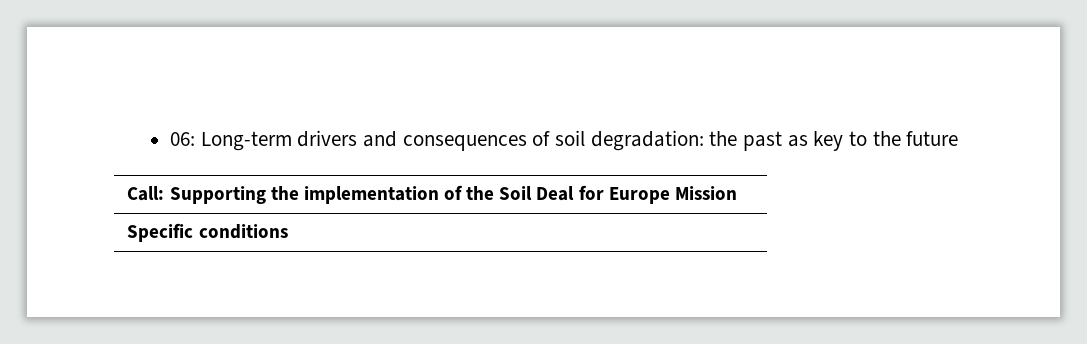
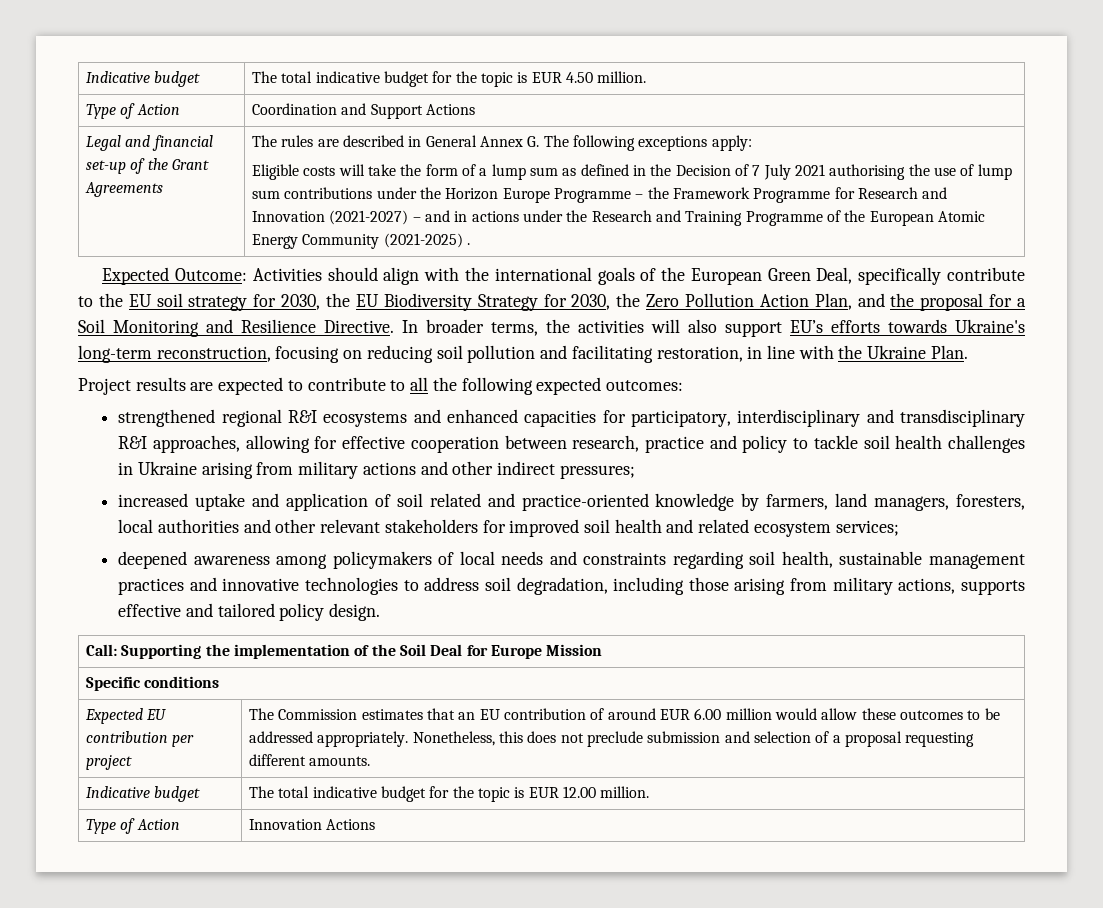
- 06: Long-term drivers and consequences of soil degradation: the past as key to the future
+ Indicative budget | The total indicative budget for the topic is EUR 4.50 million.
+ Type of Action | Coordination and Support Actions
+ Legal and financial set-up of the Grant Agreements | The rules are described in General Annex G. The following exceptions apply:
+ Eligible costs will take the form of a lump sum as defined in the Decision of 7 July 2021 authorising the use of lump sum contributions under the Horizon Europe Programme – the Framework Programme for Research and Innovation (2021-2027) – and in actions under the Research and Training Programme of the European Atomic Energy Community (2021-2025) .
+ Expected Outcome: Activities should align with the international goals of the European Green Deal, specifically contribute to the EU soil strategy for 2030, the EU Biodiversity Strategy for 2030, the Zero Pollution Action Plan, and the proposal for a Soil Monitoring and Resilience Directive. In broader terms, the activities will also support EU’s efforts towards Ukraine's long-term reconstruction, focusing on reducing soil pollution and facilitating restoration, in line with the Ukraine Plan.
+ Project results are expected to contribute to all the following expected outcomes:
+ strengthened regional R&I ecosystems and enhanced capacities for participatory, interdisciplinary and transdisciplinary R&I approaches, allowing for effective cooperation between research, practice and policy to tackle soil health challenges in Ukraine arising from military actions and other indirect pressures;
+ increased uptake and application of soil related and practice-oriented knowledge by farmers, land managers, foresters, local authorities and other relevant stakeholders for improved soil health and related ecosystem services;
+ deepened awareness among policymakers of local needs and constraints regarding soil health, sustainable management practices and innovative technologies to address soil degradation, including those arising from military actions, supports effective and tailored policy design.
+ Expected EU contribution per project | The Commission estimates that an EU contribution of around EUR 6.00 million would allow these outcomes to be addressed appropriately. Nonetheless, this does not preclude submission and selection of a proposal requesting different amounts.
+ Indicative budget | The total indicative budget for the topic is EUR 12.00 million.
+ Type of Action | Innovation Actions

